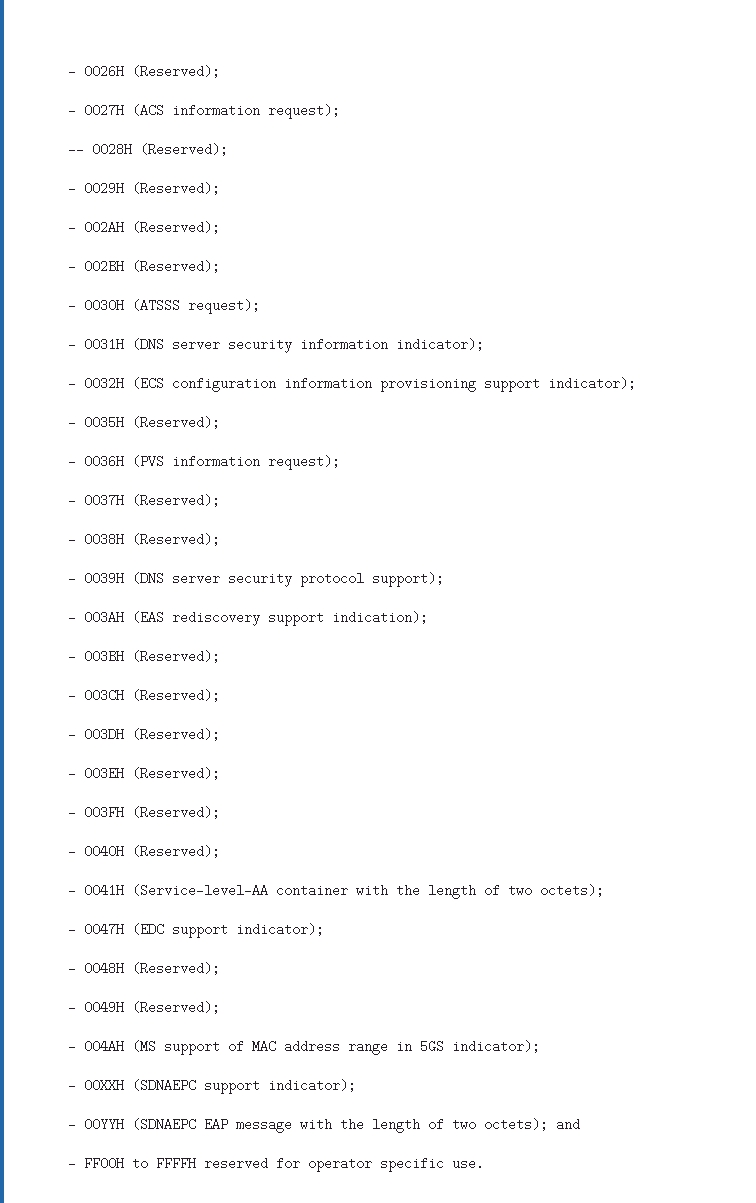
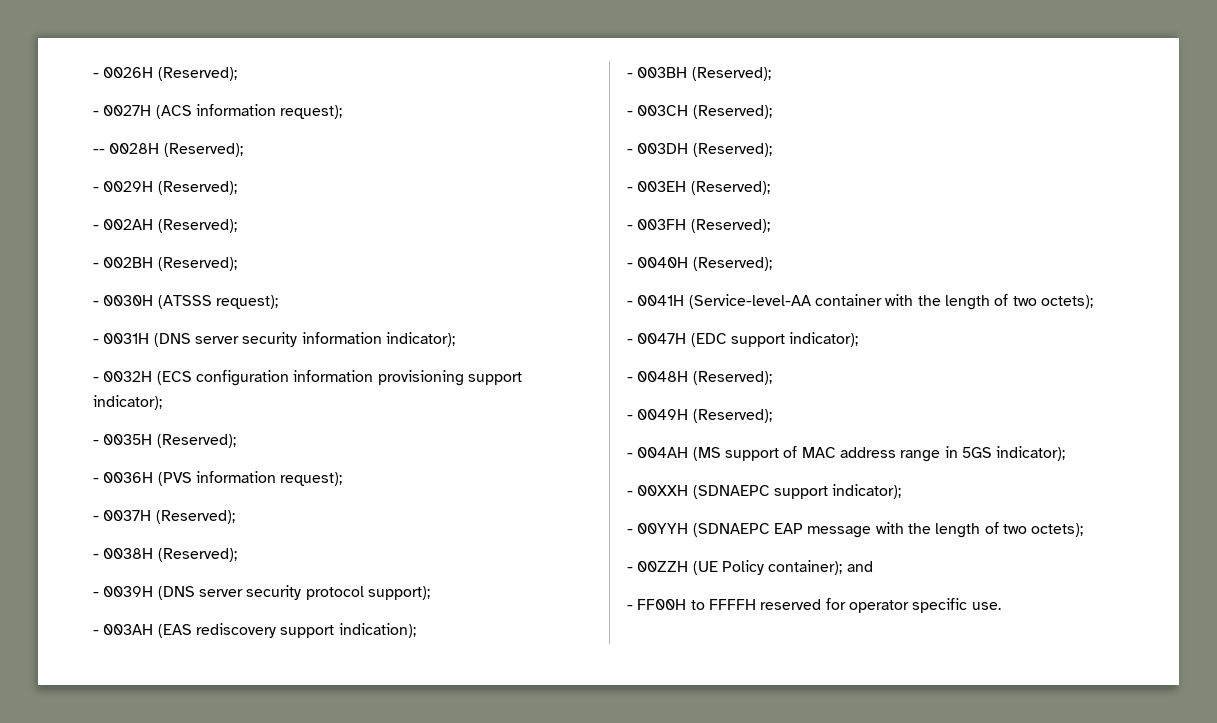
- - 00YYH (SDNAEPC EAP message with the length of two octets); and
+ - 00YYH (SDNAEPC EAP message with the length of two octets);
+ - 00ZZH (UE Policy container); and

